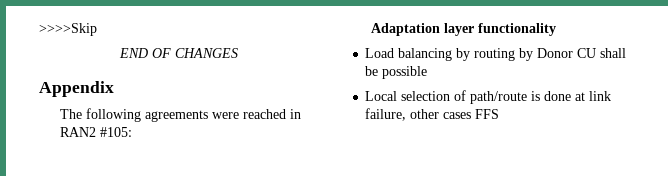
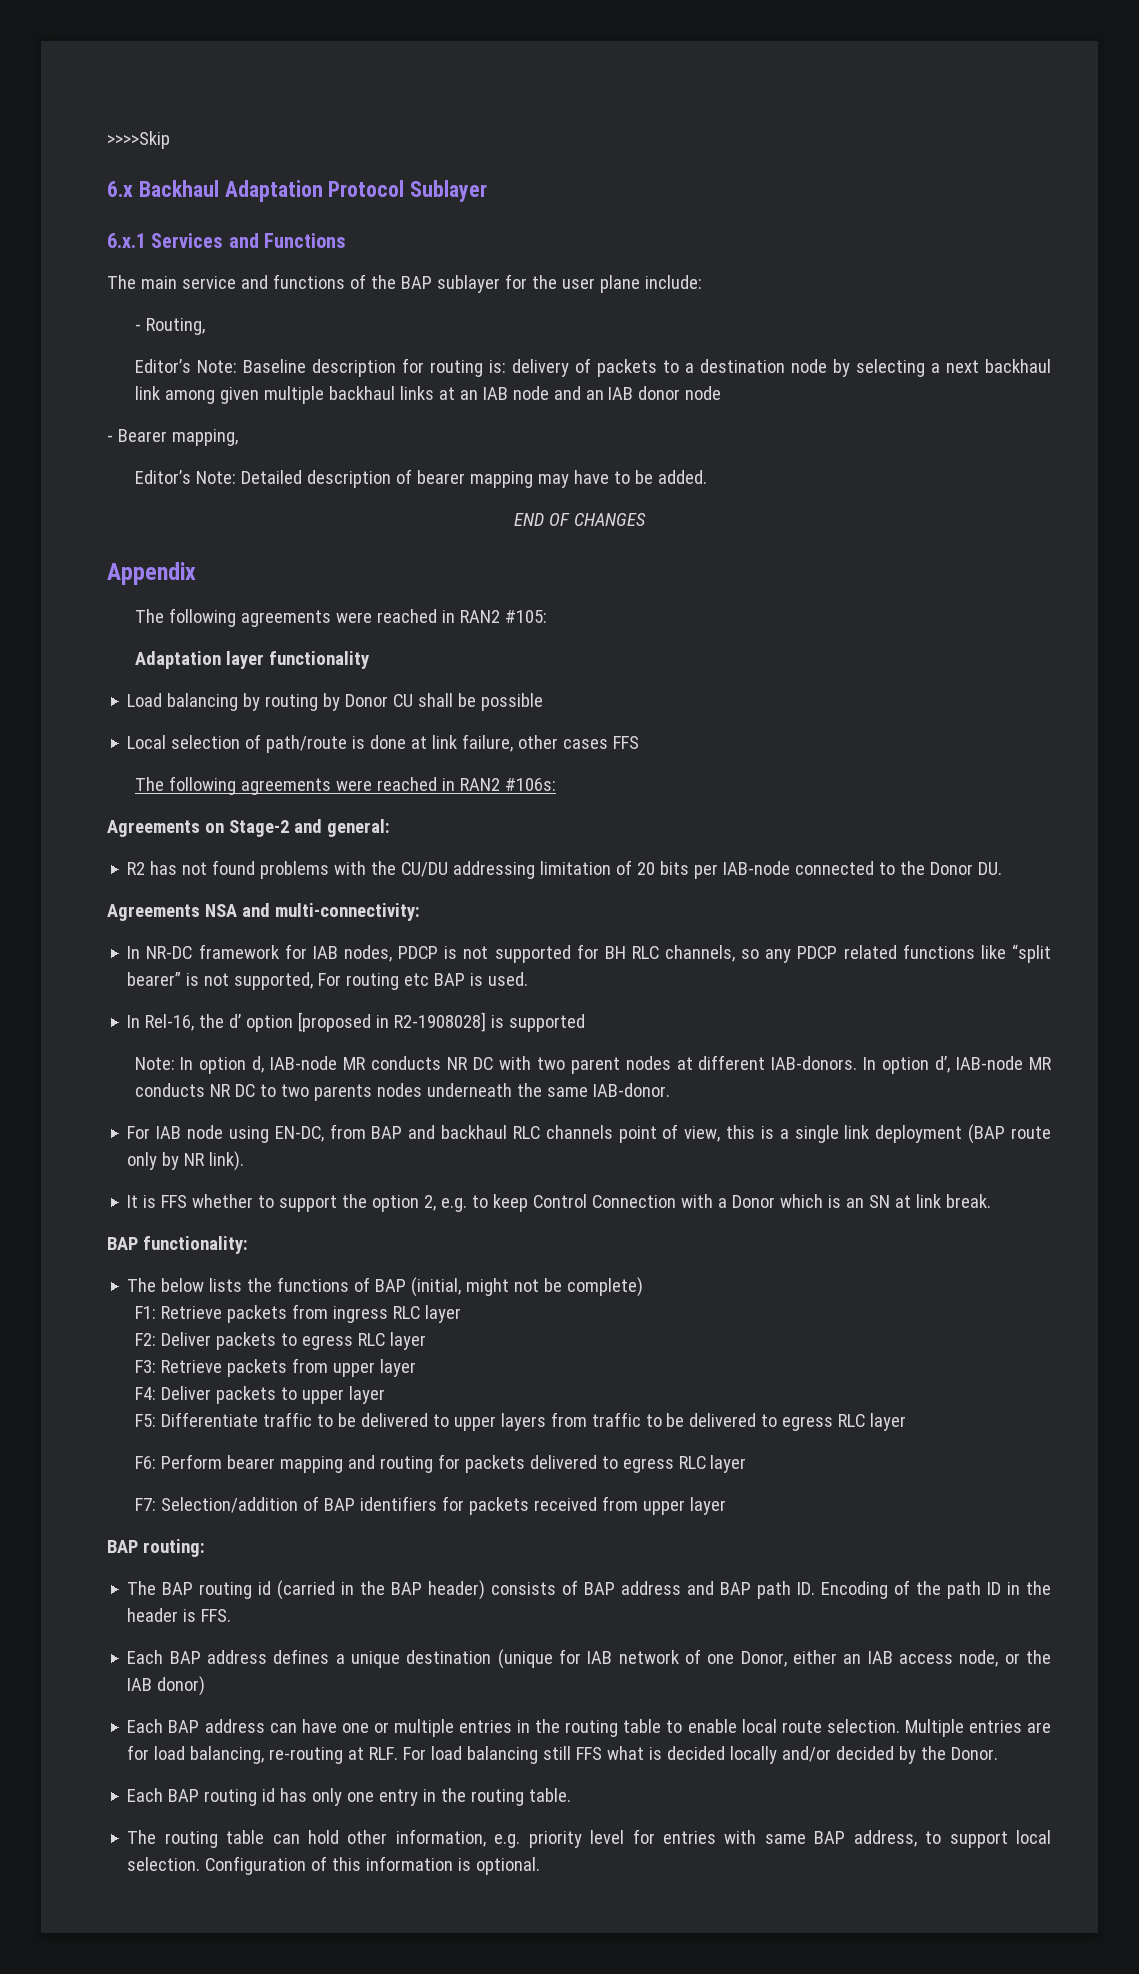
+ 6.x Backhaul Adaptation Protocol Sublayer
+ 6.x.1 Services and Functions
+ The main service and functions of the BAP sublayer for the user plane include:
+ - Routing,
+ Editor’s Note: Baseline description for routing is: delivery of packets to a destination node by selecting a next backhaul link among given multiple backhaul links at an IAB node and an IAB donor node
+ - Bearer mapping,
+ Editor’s Note: Detailed description of bearer mapping may have to be added.
+ The following agreements were reached in RAN2 #106s:
+ Agreements on Stage-2 and general:
+ R2 has not found problems with the CU/DU addressing limitation of 20 bits per IAB-node connected to the Donor DU.
+ Agreements NSA and multi-connectivity:
+ In NR-DC framework for IAB nodes, PDCP is not supported for BH RLC channels, so any PDCP related functions like “split bearer” is not supported, For routing etc BAP is used.
+ In Rel-16, the d’ option [proposed in R2-1908028] is supported
+ Note: In option d, IAB-node MR conducts NR DC with two parent nodes at different IAB-donors. In option d’, IAB-node MR conducts NR DC to two parents nodes underneath the same IAB-donor.
+ For IAB node using EN-DC, from BAP and backhaul RLC channels point of view, this is a single link deployment (BAP route only by NR link).
+ It is FFS whether to support the option 2, e.g. to keep Control Connection with a Donor which is an SN at link break.
+ BAP functionality:
+ The below lists the functions of BAP (initial, might not be complete)
+ F1: Retrieve packets from ingress RLC layer
+ F2: Deliver packets to egress RLC layer
+ F3: Retrieve packets from upper layer
+ F4: Deliver packets to upper layer
+ F5: Differentiate traffic to be delivered to upper layers from traffic to be delivered to egress RLC layer
+ F6: Perform bearer mapping and routing for packets delivered to egress RLC layer
+ F7: Selection/addition of BAP identifiers for packets received from upper layer
+ BAP routing:
+ The BAP routing id (carried in the BAP header) consists of BAP address and BAP path ID. Encoding of the path ID in the header is FFS.
+ Each BAP address defines a unique destination (unique for IAB network of one Donor, either an IAB access node, or the IAB donor)
+ Each BAP address can have one or multiple entries in the routing table to enable local route selection. Multiple entries are for load balancing, re-routing at RLF. For load balancing still FFS what is decided locally and/or decided by the Donor.
+ Each BAP routing id has only one entry in the routing table.
+ The routing table can hold other information, e.g. priority level for entries with same BAP address, to support local selection. Configuration of this information is optional.

